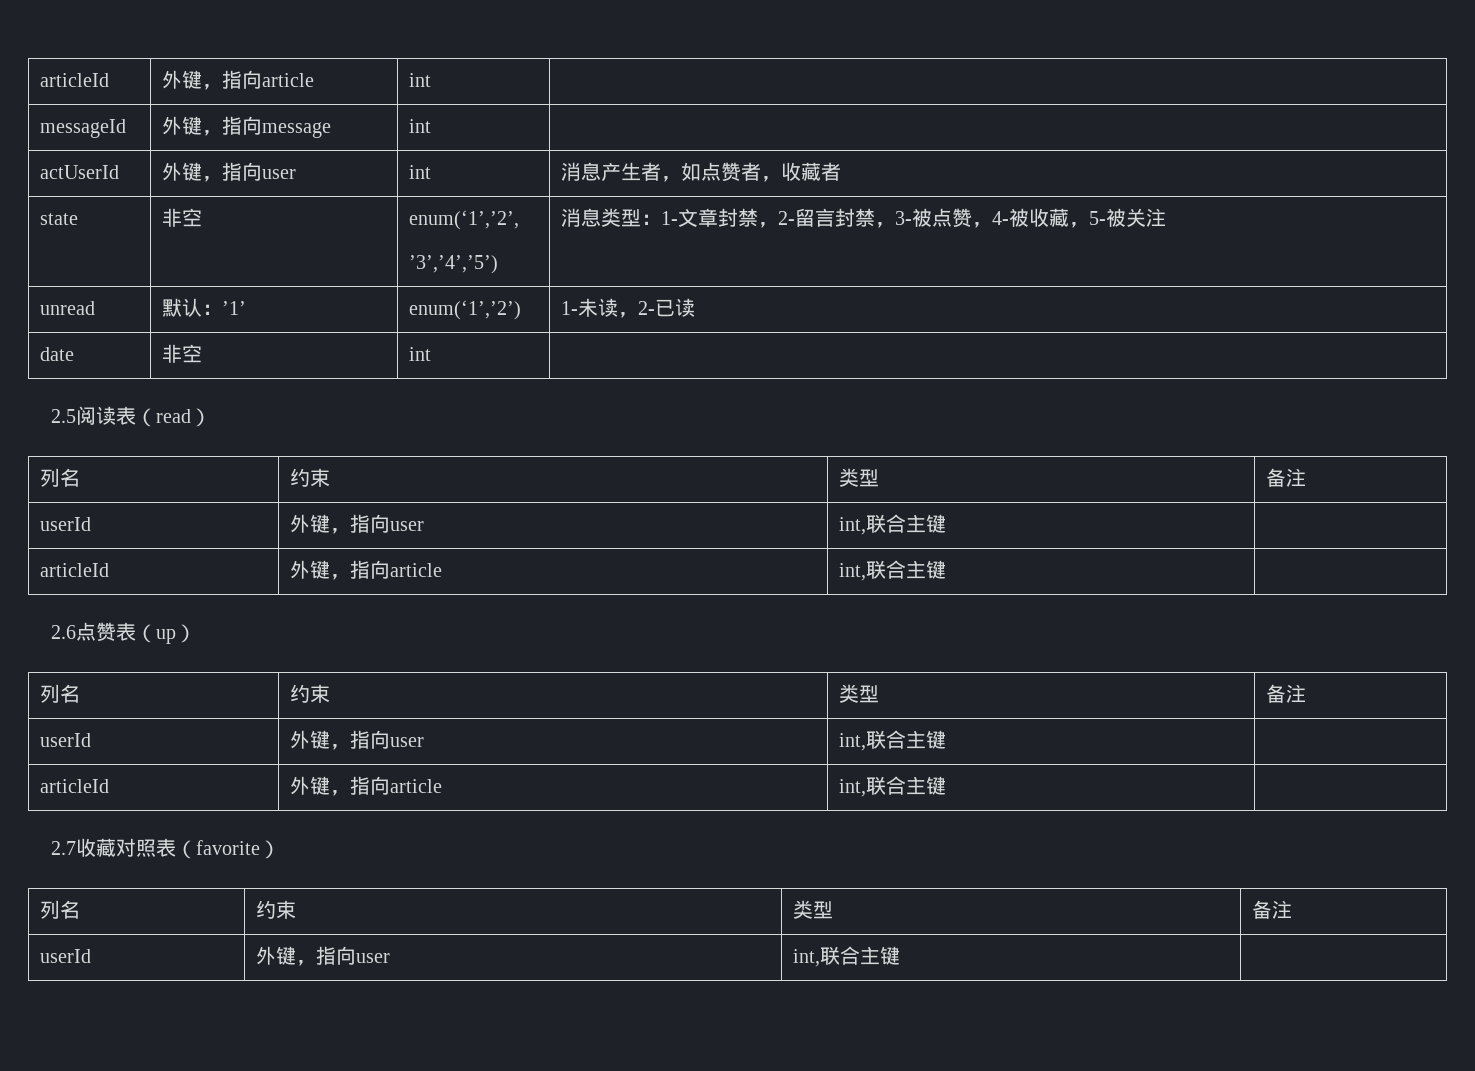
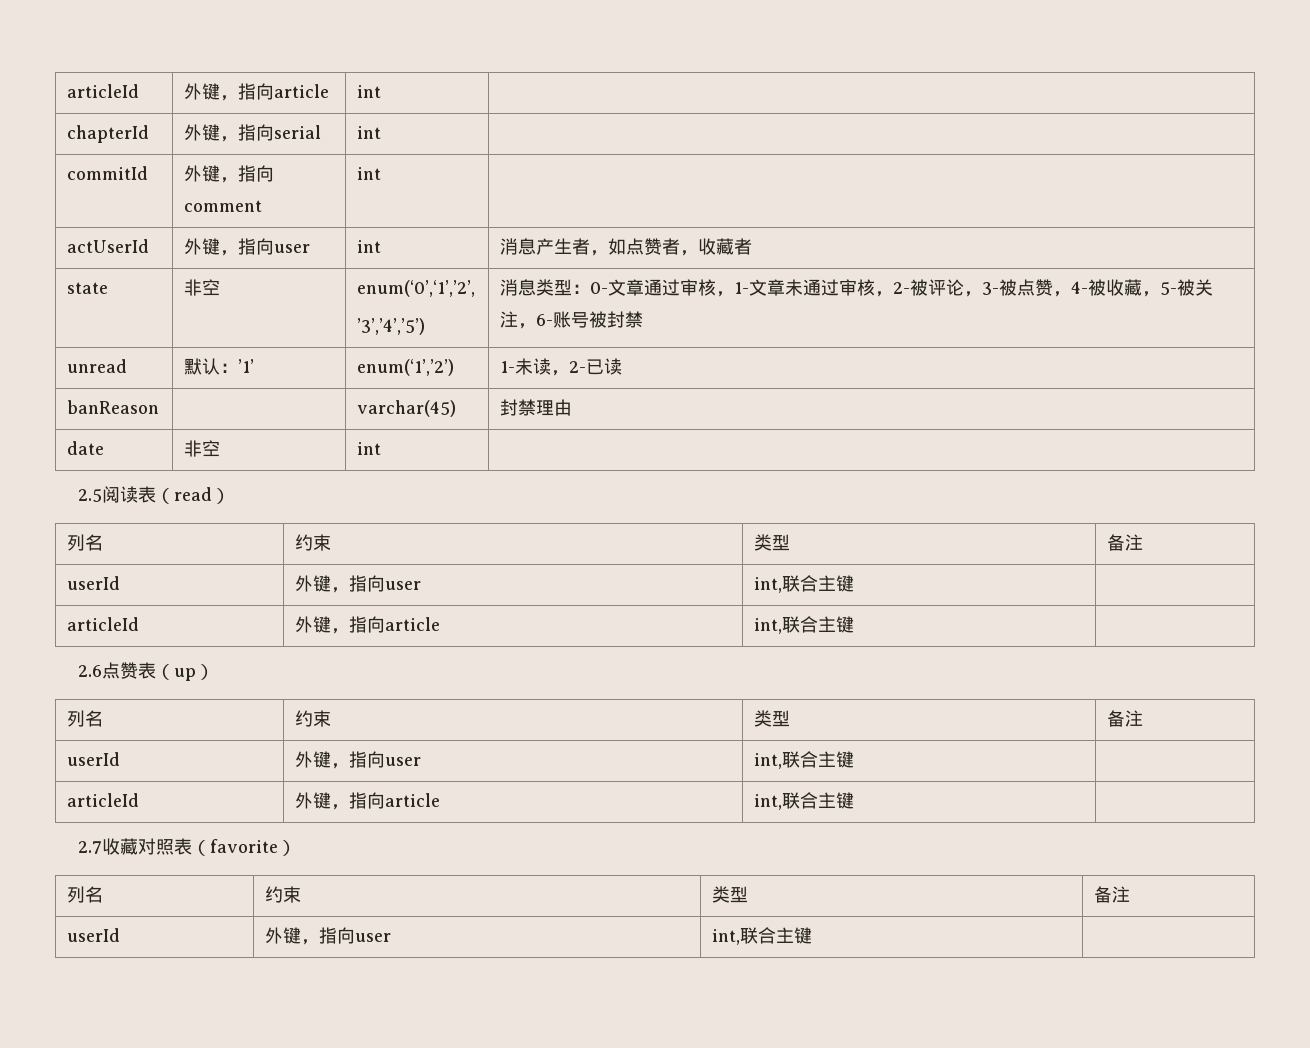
- messageId | 外键，指向message | int |
+ chapterId | 外键，指向serial | int |
+ commitId | 外键，指向comment | int |
- state | 非空 | enum(‘1’,’2’,
- ’3’,’4’,’5’) | 消息类型：1-文章封禁，2-留言封禁，3-被点赞，4-被收藏，5-被关注
+ state | 非空 | enum(‘0’,‘1’,’2’,
+ ’3’,’4’,’5’) | 消息类型：0-文章通过审核，1-文章未通过审核，2-被评论，3-被点赞，4-被收藏，5-被关注，6-账号被封禁
+ banReason | | varchar(45) | 封禁理由

